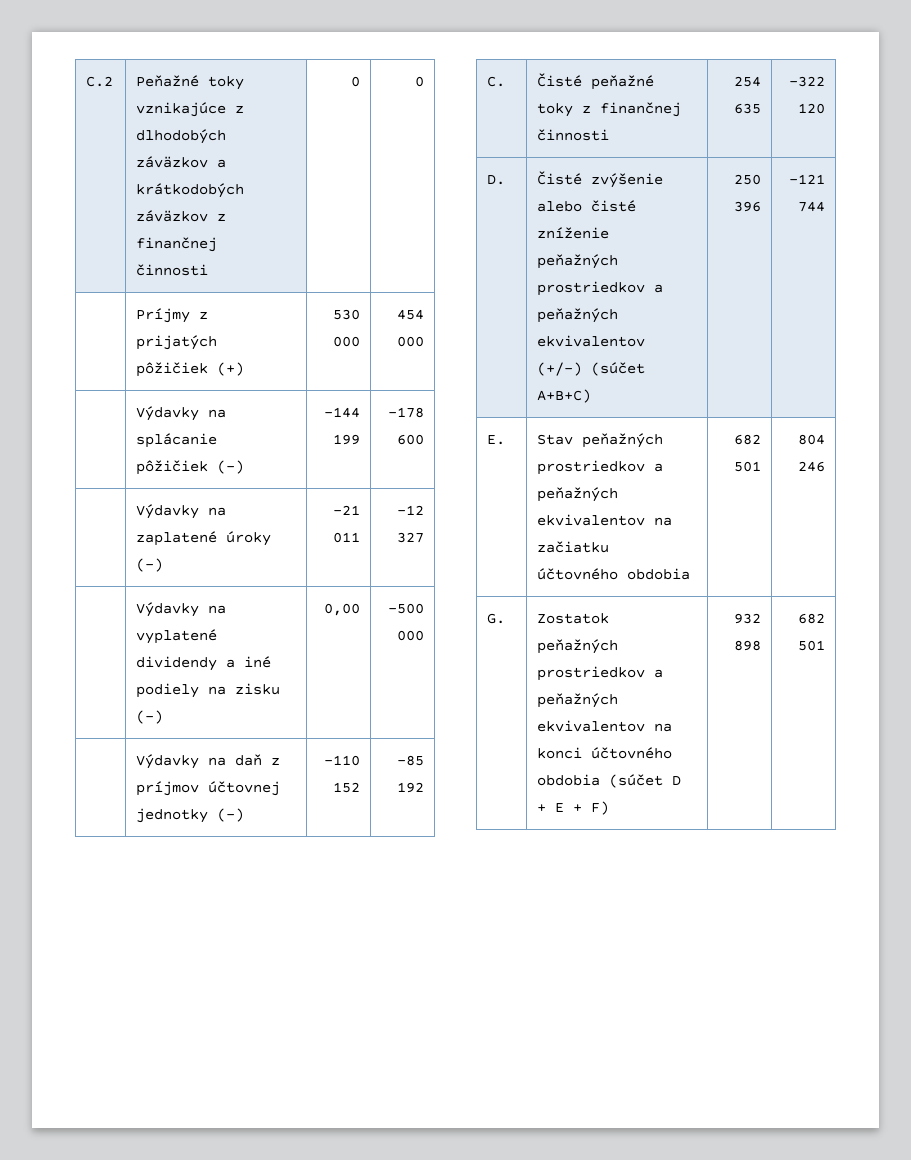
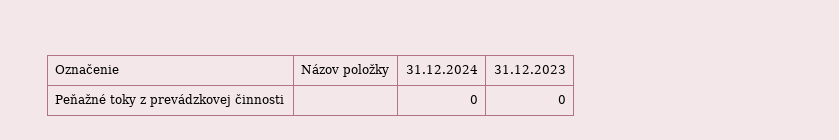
- C.2 | Peňažné toky vznikajúce z dlhodobých záväzkov a krátkodobých záväzkov z finančnej činnosti | 0 | 0
+ Označenie | Názov položky | 31.12.2024 | 31.12.2023
+ Peňažné toky z prevádzkovej činnosti | | 0 | 0
- | Príjmy z prijatých pôžičiek (+) | 530 000 | 454 000
- | Výdavky na splácanie pôžičiek (-) | -144 199 | -178 600
- | Výdavky na zaplatené úroky (-) | -21 011 | -12 327
- | Výdavky na vyplatené dividendy a iné podiely na zisku (-) | 0,00 | -500 000
- | Výdavky na daň z príjmov účtovnej jednotky (-) | -110 152 | -85 192
- C. | Čisté peňažné toky z finančnej činnosti | 254 635 | -322 120
- D. | Čisté zvýšenie alebo čisté zníženie peňažných prostriedkov a peňažných ekvivalentov (+/-) (súčet A+B+C) | 250 396 | -121 744
- E. | Stav peňažných prostriedkov a peňažných ekvivalentov na začiatku účtovného obdobia | 682 501 | 804 246
- G. | Zostatok peňažných prostriedkov a peňažných ekvivalentov na konci účtovného obdobia (súčet D + E + F) | 932 898 | 682 501

